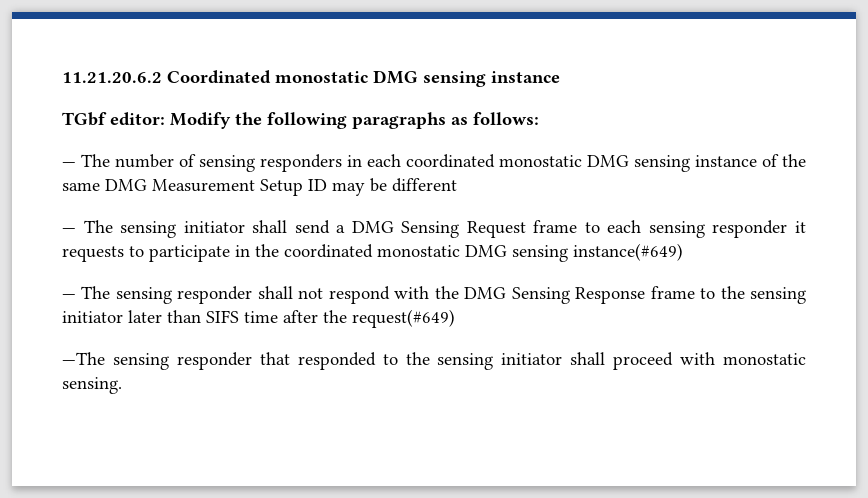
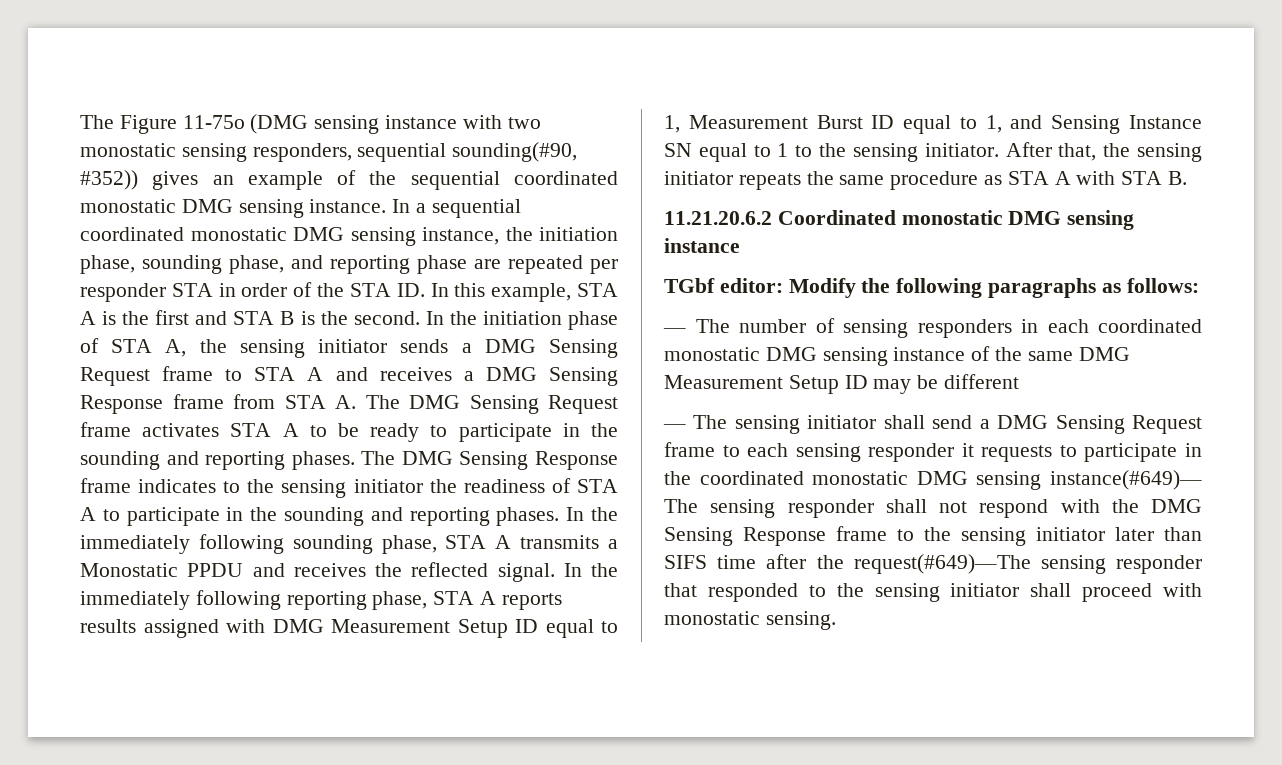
+ The Figure 11-75o (DMG sensing instance with two monostatic sensing responders, sequential sounding(#90, #352)) gives an example of the sequential coordinated monostatic DMG sensing instance. In a sequential coordinated monostatic DMG sensing instance, the initiation phase, sounding phase, and reporting phase are repeated per responder STA in order of the STA ID. In this example, STA A is the first and STA B is the second. In the initiation phase of STA A, the sensing initiator sends a DMG Sensing Request frame to STA A and receives a DMG Sensing Response frame from STA A. The DMG Sensing Request frame activates STA A to be ready to participate in the sounding and reporting phases. The DMG Sensing Response frame indicates to the sensing initiator the readiness of STA A to participate in the sounding and reporting phases. In the immediately following sounding phase, STA A transmits a Monostatic PPDU and receives the reflected signal. In the immediately following reporting phase, STA A reports results assigned with DMG Measurement Setup ID equal to 1, Measurement Burst ID equal to 1, and Sensing Instance SN equal to 1 to the sensing initiator. After that, the sensing initiator repeats the same procedure as STA A with STA B.
- — The sensing initiator shall send a DMG Sensing Request frame to each sensing responder it requests to participate in the coordinated monostatic DMG sensing instance(#649)
- — The sensing responder shall not respond with the DMG Sensing Response frame to the sensing initiator later than SIFS time after the request(#649)
- —The sensing responder that responded to the sensing initiator shall proceed with monostatic sensing.
+ — The sensing initiator shall send a DMG Sensing Request frame to each sensing responder it requests to participate in the coordinated monostatic DMG sensing instance(#649)— The sensing responder shall not respond with the DMG Sensing Response frame to the sensing initiator later than SIFS time after the request(#649)—The sensing responder that responded to the sensing initiator shall proceed with monostatic sensing.

